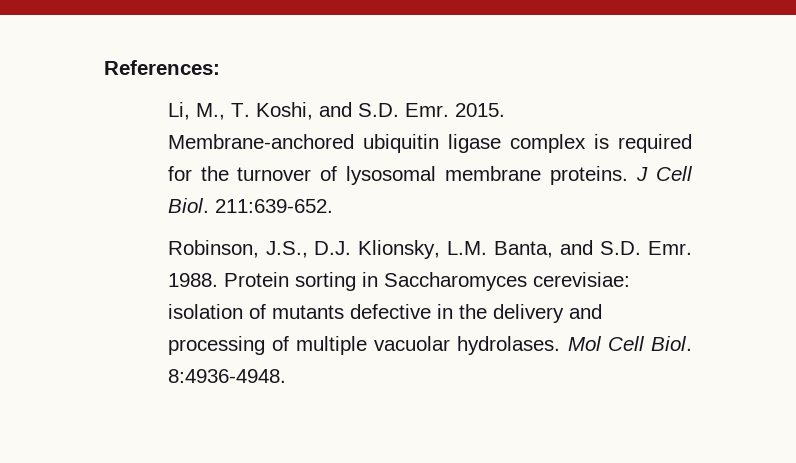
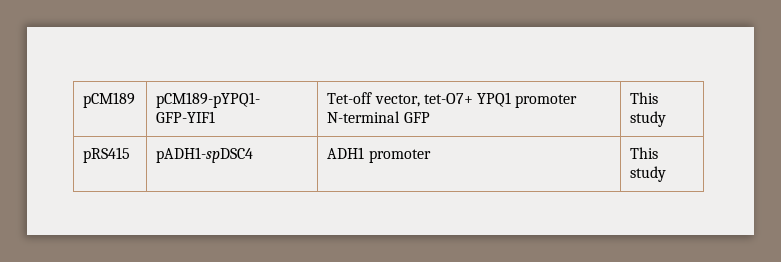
- References:
- Li, M., T. Koshi, and S.D. Emr. 2015. Membrane-anchored ubiquitin ligase complex is required for the turnover of lysosomal membrane proteins. J Cell Biol. 211:639-652.
- Robinson, J.S., D.J. Klionsky, L.M. Banta, and S.D. Emr. 1988. Protein sorting in Saccharomyces cerevisiae: isolation of mutants defective in the delivery and processing of multiple vacuolar hydrolases. Mol Cell Biol. 8:4936-4948.
+ pCM189 | pCM189-pYPQ1- GFP-YIF1 | Tet-off vector, tet-O7+ YPQ1 promoter N-terminal GFP | This study
+ pRS415 | pADH1-spDSC4 | ADH1 promoter | This study

